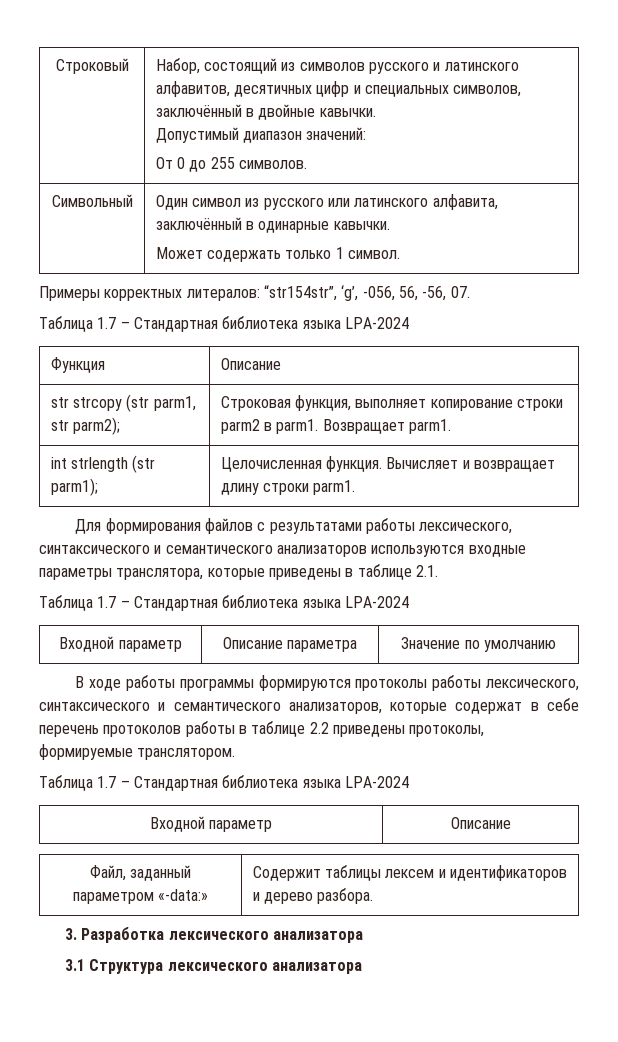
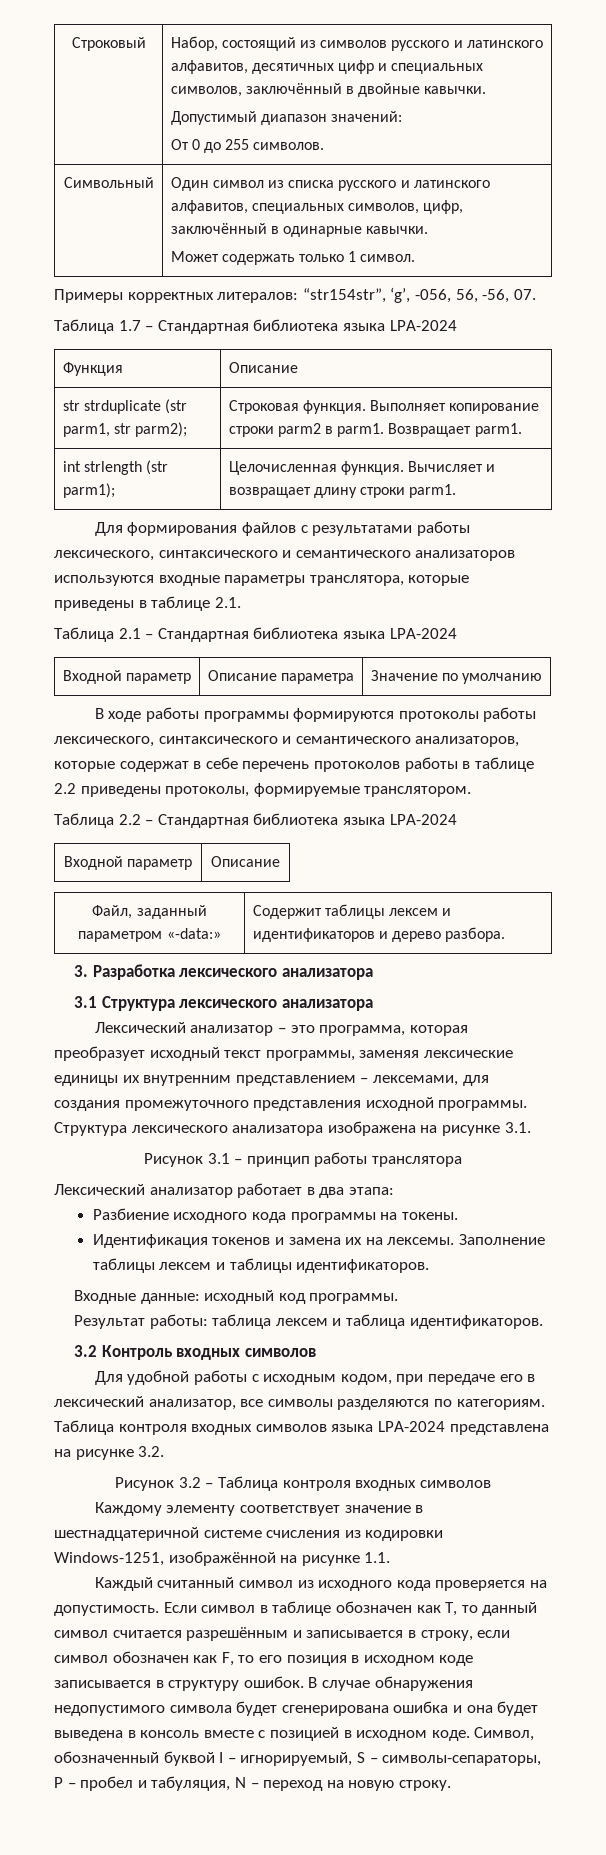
- Символьный | Один символ из русского или латинского алфавита, заключённый в одинарные кавычки.
+ Символьный | Один символ из списка русского и латинского алфавитов, специальных символов, цифр, заключённый в одинарные кавычки.
- str strcopy (str parm1, str parm2); | Строковая функция, выполняет копирование строки parm2 в parm1. Возвращает parm1.
+ str strduplicate (str parm1, str parm2); | Строковая функция. Выполняет копирование строки parm2 в parm1. Возвращает parm1.
  Для формирования файлов с результатами работы лексического, синтаксического и семантического анализаторов используются входные параметры транслятора, которые приведены в таблице 2.1.
- Таблица 1.7 – Стандартная библиотека языка LPA-2024
+ Таблица 2.1 – Стандартная библиотека языка LPA-2024
  В ходе работы программы формируются протоколы работы лексического, синтаксического и семантического анализаторов, которые содержат в себе перечень протоколов работы в таблице 2.2 приведены протоколы, формируемые транслятором.
- Таблица 1.7 – Стандартная библиотека языка LPA-2024
+ Таблица 2.2 – Стандартная библиотека языка LPA-2024
+ Лексический анализатор – это программа, которая преобразует исходный текст программы, заменяя лексические единицы их внутренним представлением – лексемами, для создания промежуточного представления исходной программы. Структура лексического анализатора изображена на рисунке 3.1.
+ Рисунок 3.1 – принцип работы транслятора
+ Лексический анализатор работает в два этапа:
+ Разбиение исходного кода программы на токены.
+ Идентификация токенов и замена их на лексемы. Заполнение таблицы лексем и таблицы идентификаторов.
+ Входные данные: исходный код программы.
+ Результат работы: таблица лексем и таблица идентификаторов.
+ 3.2 Контроль входных символов
+ Для удобной работы с исходным кодом, при передаче его в лексический анализатор, все символы разделяются по категориям. Таблица контроля входных символов языка LPA-2024 представлена на рисунке 3.2.
+ Рисунок 3.2 – Таблица контроля входных символов
+ Каждому элементу соответствует значение в шестнадцатеричной системе счисления из кодировки Windows-1251, изображённой на рисунке 1.1.
+ Каждый считанный символ из исходного кода проверяется на допустимость. Если символ в таблице обозначен как T, то данный символ считается разрешённым и записывается в строку, если символ обозначен как F, то его позиция в исходном коде записывается в структуру ошибок. В случае обнаружения недопустимого символа будет сгенерирована ошибка и она будет выведена в консоль вместе с позицией в исходном коде. Символ, обозначенный буквой I – игнорируемый, S – символы-сепараторы, P – пробел и табуляция, N – переход на новую строку.

